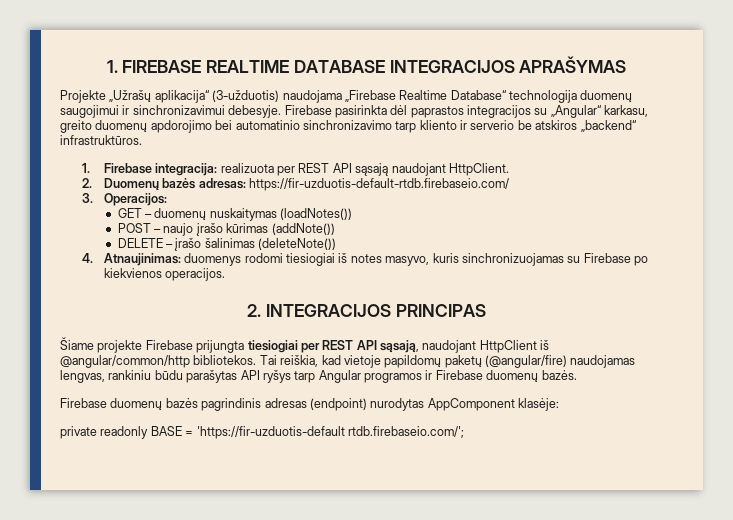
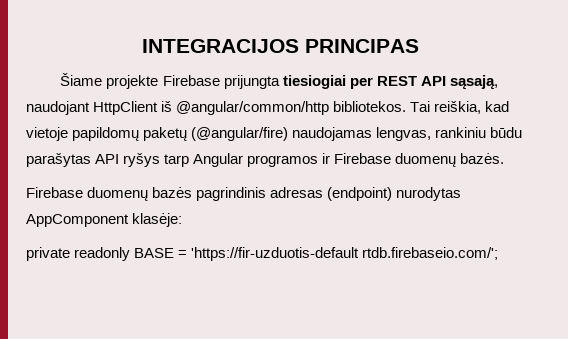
- 1. FIREBASE REALTIME DATABASE INTEGRACIJOS APRAŠYMAS
- Projekte „Užrašų aplikacija“ (3-užduotis) naudojama „Firebase Realtime Database“ technologija duomenų saugojimui ir sinchronizavimui debesyje. Firebase pasirinkta dėl paprastos integracijos su „Angular“ karkasu, greito duomenų apdorojimo bei automatinio sinchronizavimo tarp kliento ir serverio be atskiros „backend“ infrastruktūros.
- 1. Firebase integracija: realizuota per REST API sąsają naudojant HttpClient.
- 2. Duomenų bazės adresas: https://fir-uzduotis-default-rtdb.firebaseio.com/
- 3. Operacijos:
- GET – duomenų nuskaitymas (loadNotes())
- POST – naujo įrašo kūrimas (addNote())
- DELETE – įrašo šalinimas (deleteNote())
- 4. Atnaujinimas: duomenys rodomi tiesiogiai iš notes masyvo, kuris sinchronizuojamas su Firebase po kiekvienos operacijos.
- 2. INTEGRACIJOS PRINCIPAS
+ INTEGRACIJOS PRINCIPAS

